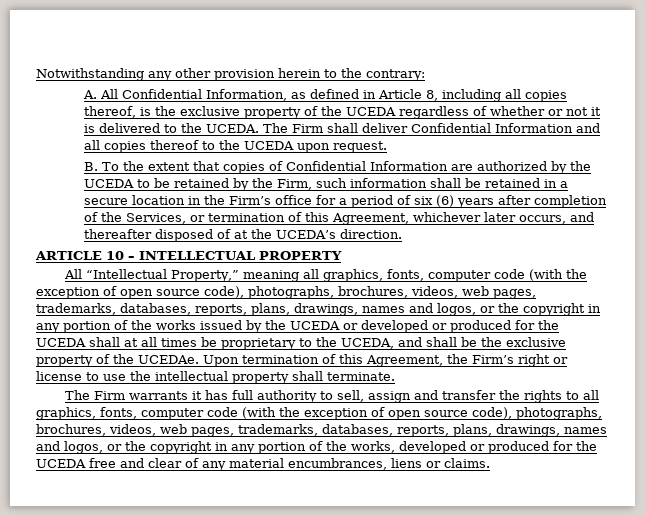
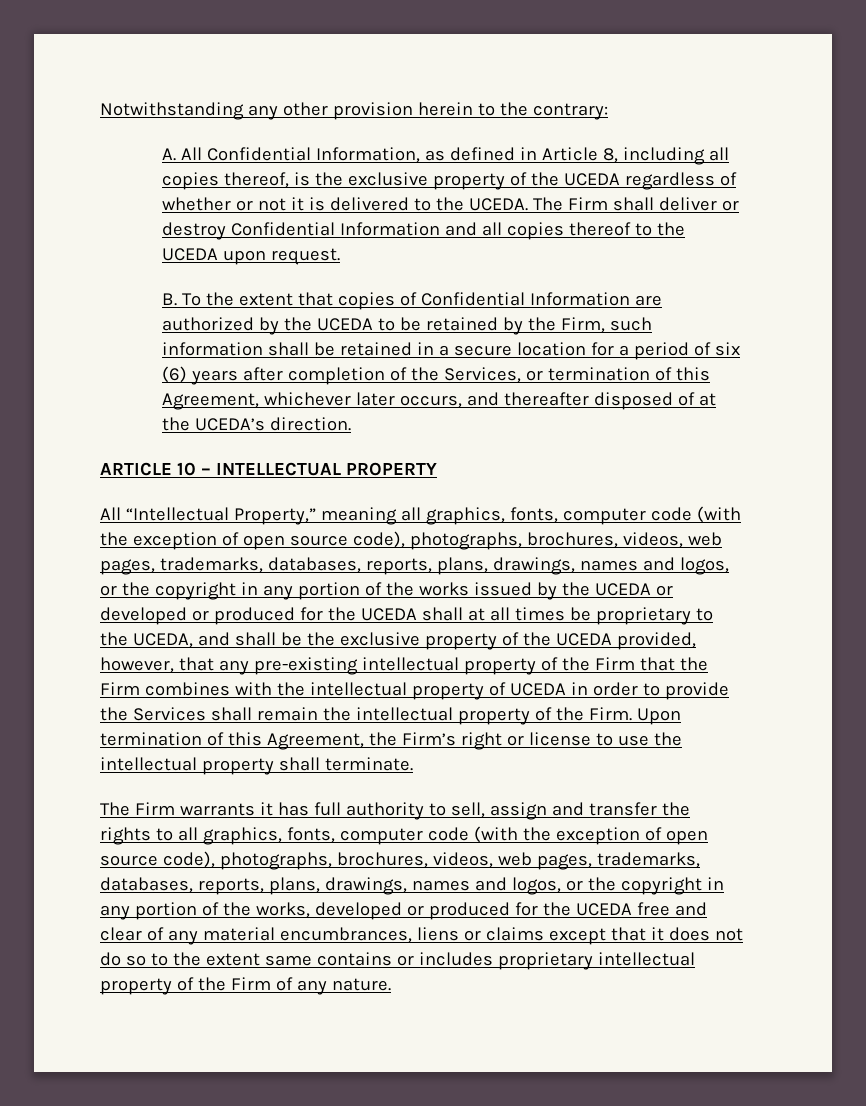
- The Firm shall deliver Confidential Information and all copies thereof to the UCEDA upon request.
+ The Firm shall deliver or destroy Confidential Information and all copies thereof to the UCEDA upon request.
- B. To the extent that copies of Confidential Information are authorized by the UCEDA to be retained by the Firm, such information shall be retained in a secure location in the Firm’s office for a period of six (6) years after completion of the Services, or termination of this Agreement, whichever later occurs, and thereafter disposed of at the UCEDA’s direction.
+ B. To the extent that copies of Confidential Information are authorized by the UCEDA to be retained by the Firm, such information shall be retained in a secure location for a period of six (6) years after completion of the Services, or termination of this Agreement, whichever later occurs, and thereafter disposed of at the UCEDA’s direction.
- All “Intellectual Property,” meaning all graphics, fonts, computer code (with the exception of open source code), photographs, brochures, videos, web pages, trademarks, databases, reports, plans, drawings, names and logos, or the copyright in any portion of the works issued by the UCEDA or developed or produced for the UCEDA shall at all times be proprietary to the UCEDA, and shall be the exclusive property of the UCEDAe.
+ All “Intellectual Property,” meaning all graphics, fonts, computer code (with the exception of open source code), photographs, brochures, videos, web pages, trademarks, databases, reports, plans, drawings, names and logos, or the copyright in any portion of the works issued by the UCEDA or developed or produced for the UCEDA shall at all times be proprietary to the UCEDA, and shall be the exclusive property of the UCEDA provided, however, that any pre-existing intellectual property of the Firm that the Firm combines with the intellectual property of UCEDA in order to provide the Services shall remain the intellectual property of the Firm.
- The Firm warrants it has full authority to sell, assign and transfer the rights to all graphics, fonts, computer code (with the exception of open source code), photographs, brochures, videos, web pages, trademarks, databases, reports, plans, drawings, names and logos, or the copyright in any portion of the works, developed or produced for the UCEDA free and clear of any material encumbrances, liens or claims.
+ The Firm warrants it has full authority to sell, assign and transfer the rights to all graphics, fonts, computer code (with the exception of open source code), photographs, brochures, videos, web pages, trademarks, databases, reports, plans, drawings, names and logos, or the copyright in any portion of the works, developed or produced for the UCEDA free and clear of any material encumbrances, liens or claims except that it does not do so to the extent same contains or includes proprietary intellectual property of the Firm of any nature.

